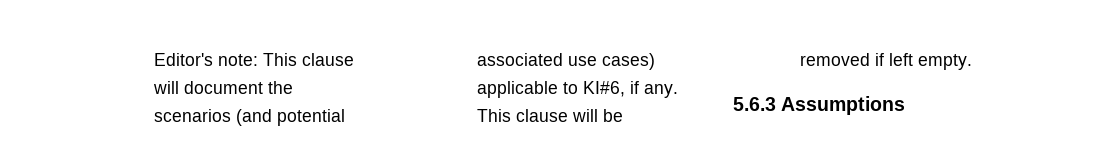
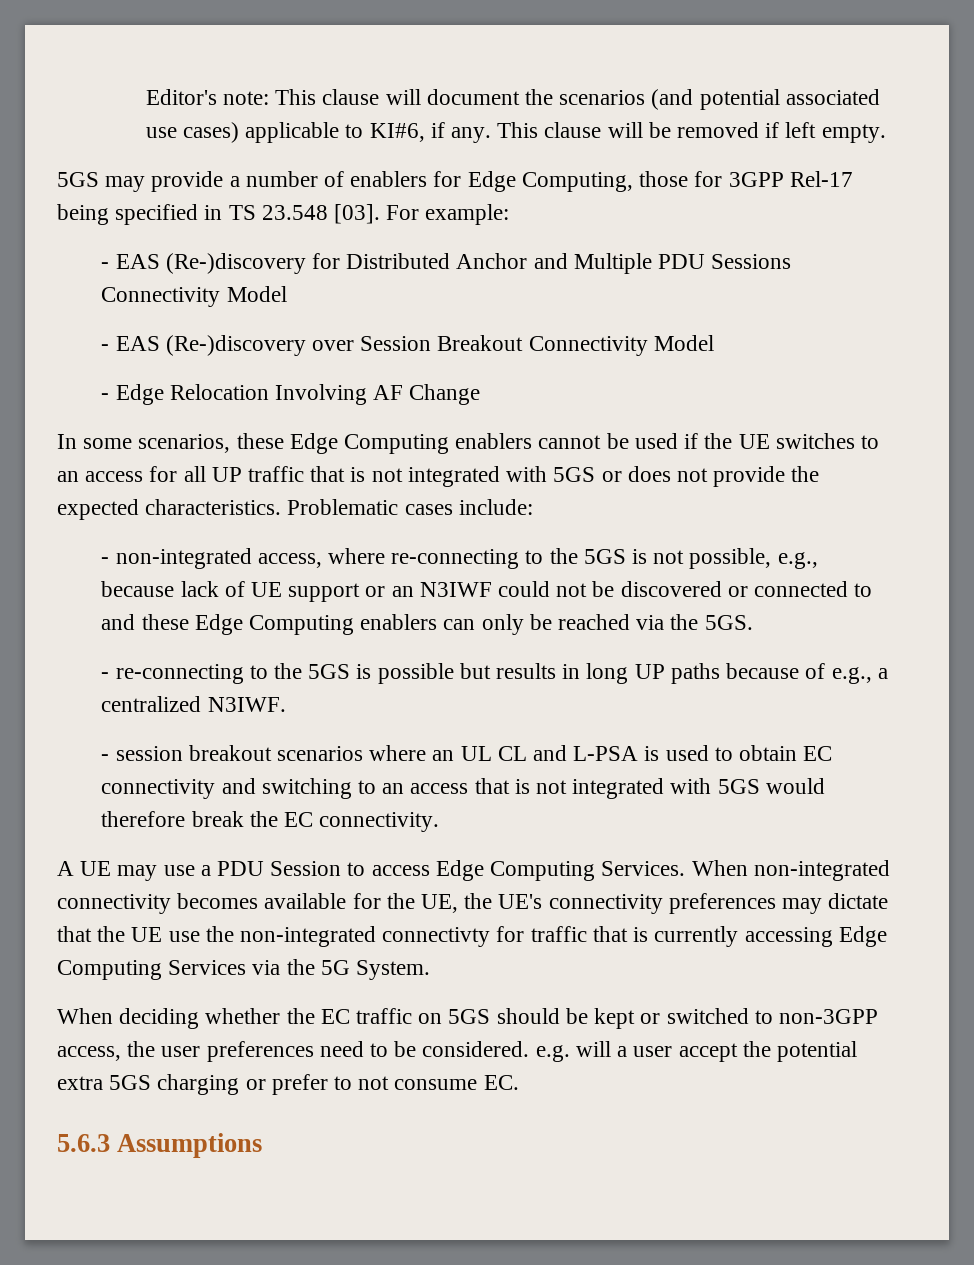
+ 5GS may provide a number of enablers for Edge Computing, those for 3GPP Rel-17 being specified in TS 23.548 [03]. For example:
+ - EAS (Re-)discovery for Distributed Anchor and Multiple PDU Sessions Connectivity Model
+ - EAS (Re-)discovery over Session Breakout Connectivity Model
+ - Edge Relocation Involving AF Change
+ In some scenarios, these Edge Computing enablers cannot be used if the UE switches to an access for all UP traffic that is not integrated with 5GS or does not provide the expected characteristics. Problematic cases include:
+ - non-integrated access, where re-connecting to the 5GS is not possible, e.g., because lack of UE support or an N3IWF could not be discovered or connected to and these Edge Computing enablers can only be reached via the 5GS.
+ - re-connecting to the 5GS is possible but results in long UP paths because of e.g., a centralized N3IWF.
+ - session breakout scenarios where an UL CL and L-PSA is used to obtain EC connectivity and switching to an access that is not integrated with 5GS would therefore break the EC connectivity.
+ A UE may use a PDU Session to access Edge Computing Services. When non-integrated connectivity becomes available for the UE, the UE's connectivity preferences may dictate that the UE use the non-integrated connectivty for traffic that is currently accessing Edge Computing Services via the 5G System.
+ When deciding whether the EC traffic on 5GS should be kept or switched to non-3GPP access, the user preferences need to be considered. e.g. will a user accept the potential extra 5GS charging or prefer to not consume EC.

